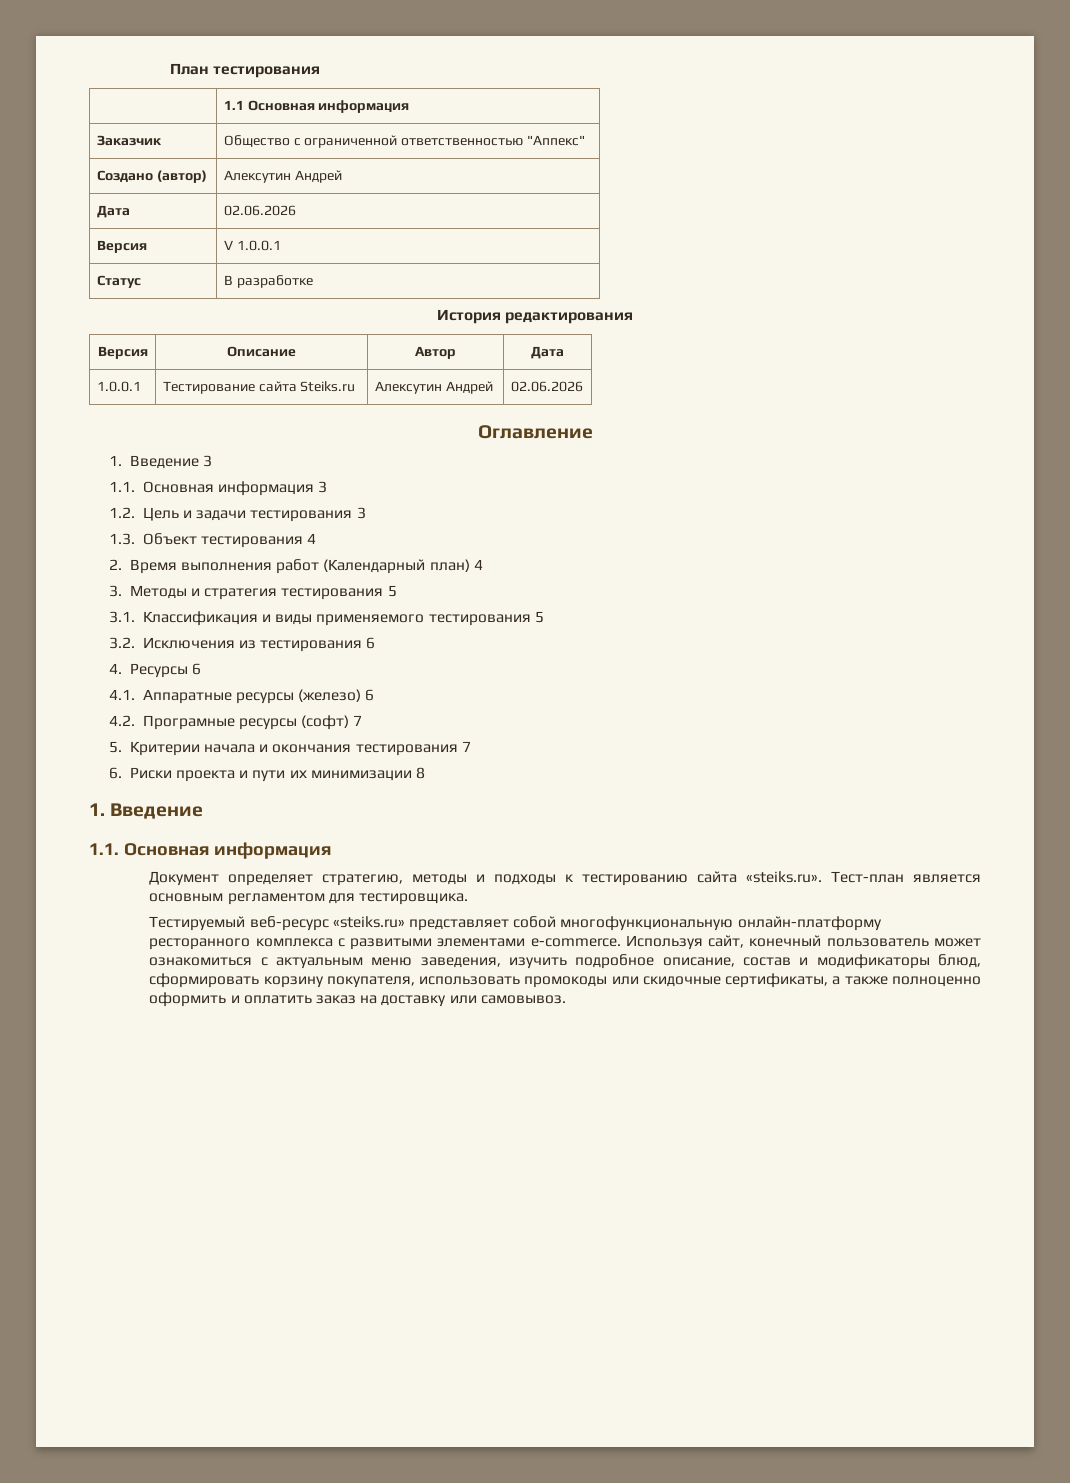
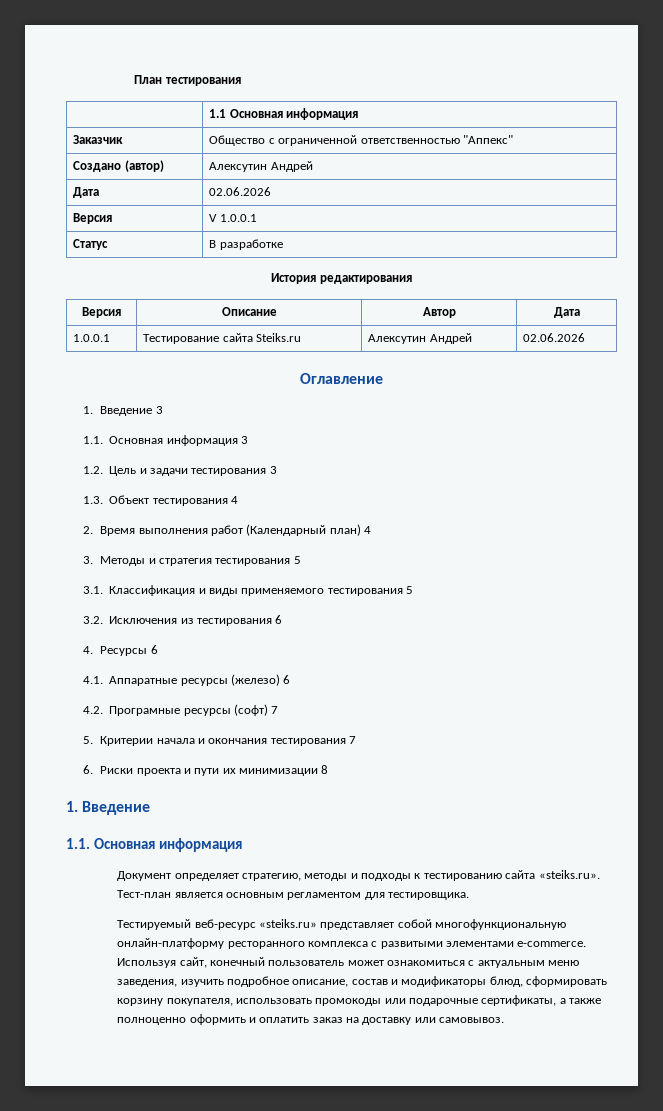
- Используя сайт, конечный пользователь может ознакомиться с актуальным меню заведения, изучить подробное описание, состав и модификаторы блюд, сформировать корзину покупателя, использовать промокоды или скидочные сертификаты, а также полноценно оформить и оплатить заказ на доставку или самовывоз.
+ Используя сайт, конечный пользователь может ознакомиться с актуальным меню заведения, изучить подробное описание, состав и модификаторы блюд, сформировать корзину покупателя, использовать промокоды или подарочные сертификаты, а также полноценно оформить и оплатить заказ на доставку или самовывоз.

